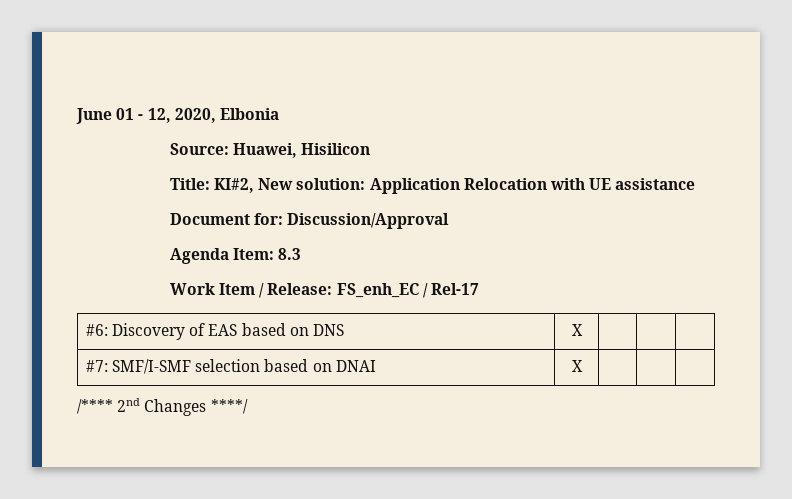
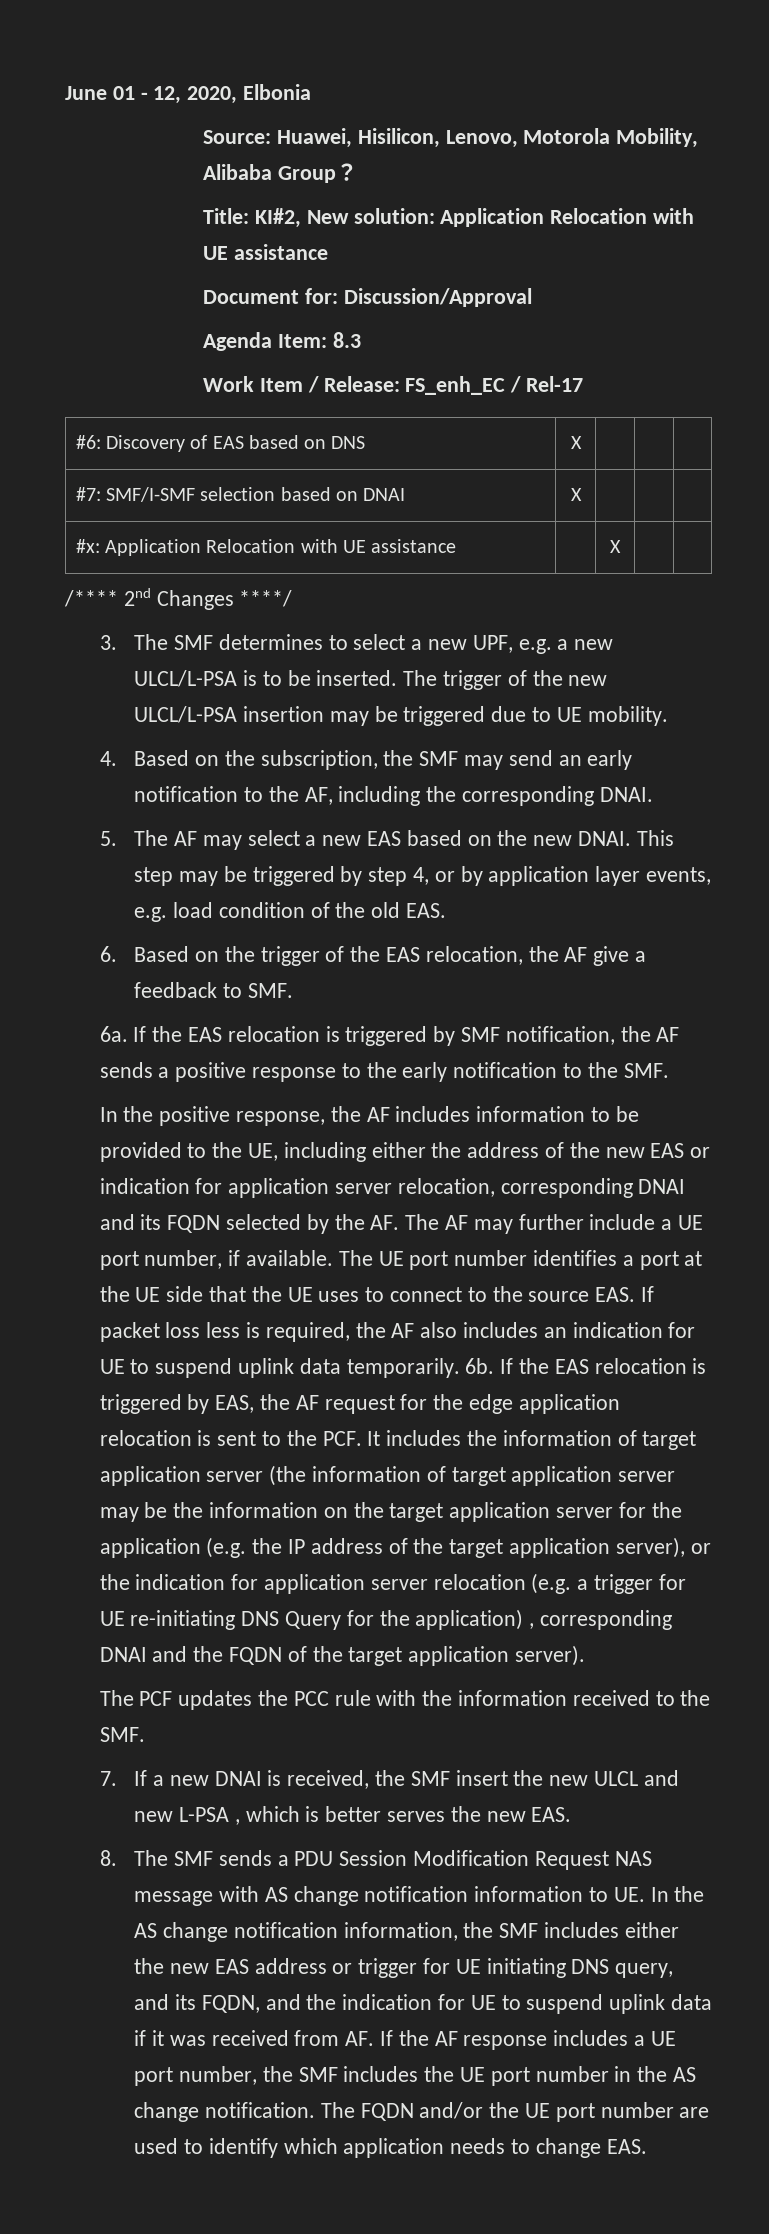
- Source: Huawei, Hisilicon
+ Source: Huawei, Hisilicon, Lenovo, Motorola Mobility, Alibaba Group？
+ #x: Application Relocation with UE assistance | | X | |
  /**** 2nd Changes ****/
+ 3. The SMF determines to select a new UPF, e.g. a new ULCL/L-PSA is to be inserted. The trigger of the new ULCL/L-PSA insertion may be triggered due to UE mobility.
+ 4. Based on the subscription, the SMF may send an early notification to the AF, including the corresponding DNAI.
+ 5. The AF may select a new EAS based on the new DNAI. This step may be triggered by step 4, or by application layer events, e.g. load condition of the old EAS.
+ 6. Based on the trigger of the EAS relocation, the AF give a feedback to SMF.
+ 6a. If the EAS relocation is triggered by SMF notification, the AF sends a positive response to the early notification to the SMF.
+ In the positive response, the AF includes information to be provided to the UE, including either the address of the new EAS or indication for application server relocation, corresponding DNAI and its FQDN selected by the AF. The AF may further include a UE port number, if available. The UE port number identifies a port at the UE side that the UE uses to connect to the source EAS. If packet loss less is required, the AF also includes an indication for UE to suspend uplink data temporarily. 6b. If the EAS relocation is triggered by EAS, the AF request for the edge application relocation is sent to the PCF. It includes the information of target application server (the information of target application server may be the information on the target application server for the application (e.g. the IP address of the target application server), or the indication for application server relocation (e.g. a trigger for UE re-initiating DNS Query for the application) , corresponding DNAI and the FQDN of the target application server).
+ The PCF updates the PCC rule with the information received to the SMF.
+ 7. If a new DNAI is received, the SMF insert the new ULCL and new L-PSA , which is better serves the new EAS.
+ 8. The SMF sends a PDU Session Modification Request NAS message with AS change notification information to UE. In the AS change notification information, the SMF includes either the new EAS address or trigger for UE initiating DNS query, and its FQDN, and the indication for UE to suspend uplink data if it was received from AF. If the AF response includes a UE port number, the SMF includes the UE port number in the AS change notification. The FQDN and/or the UE port number are used to identify which application needs to change EAS.

